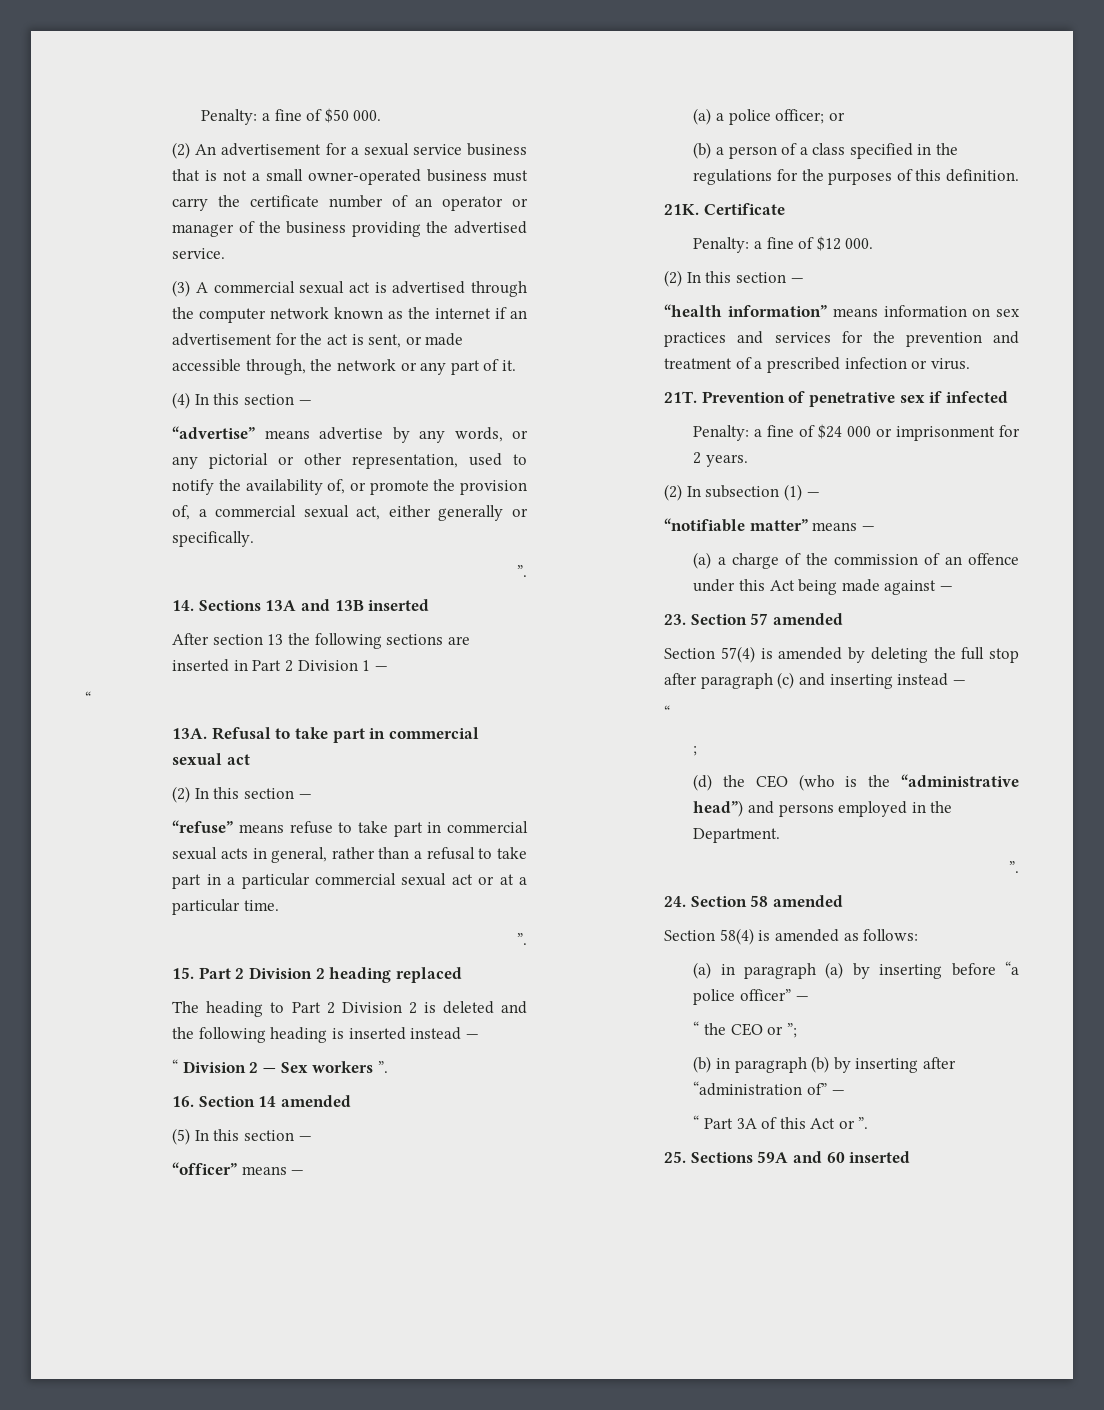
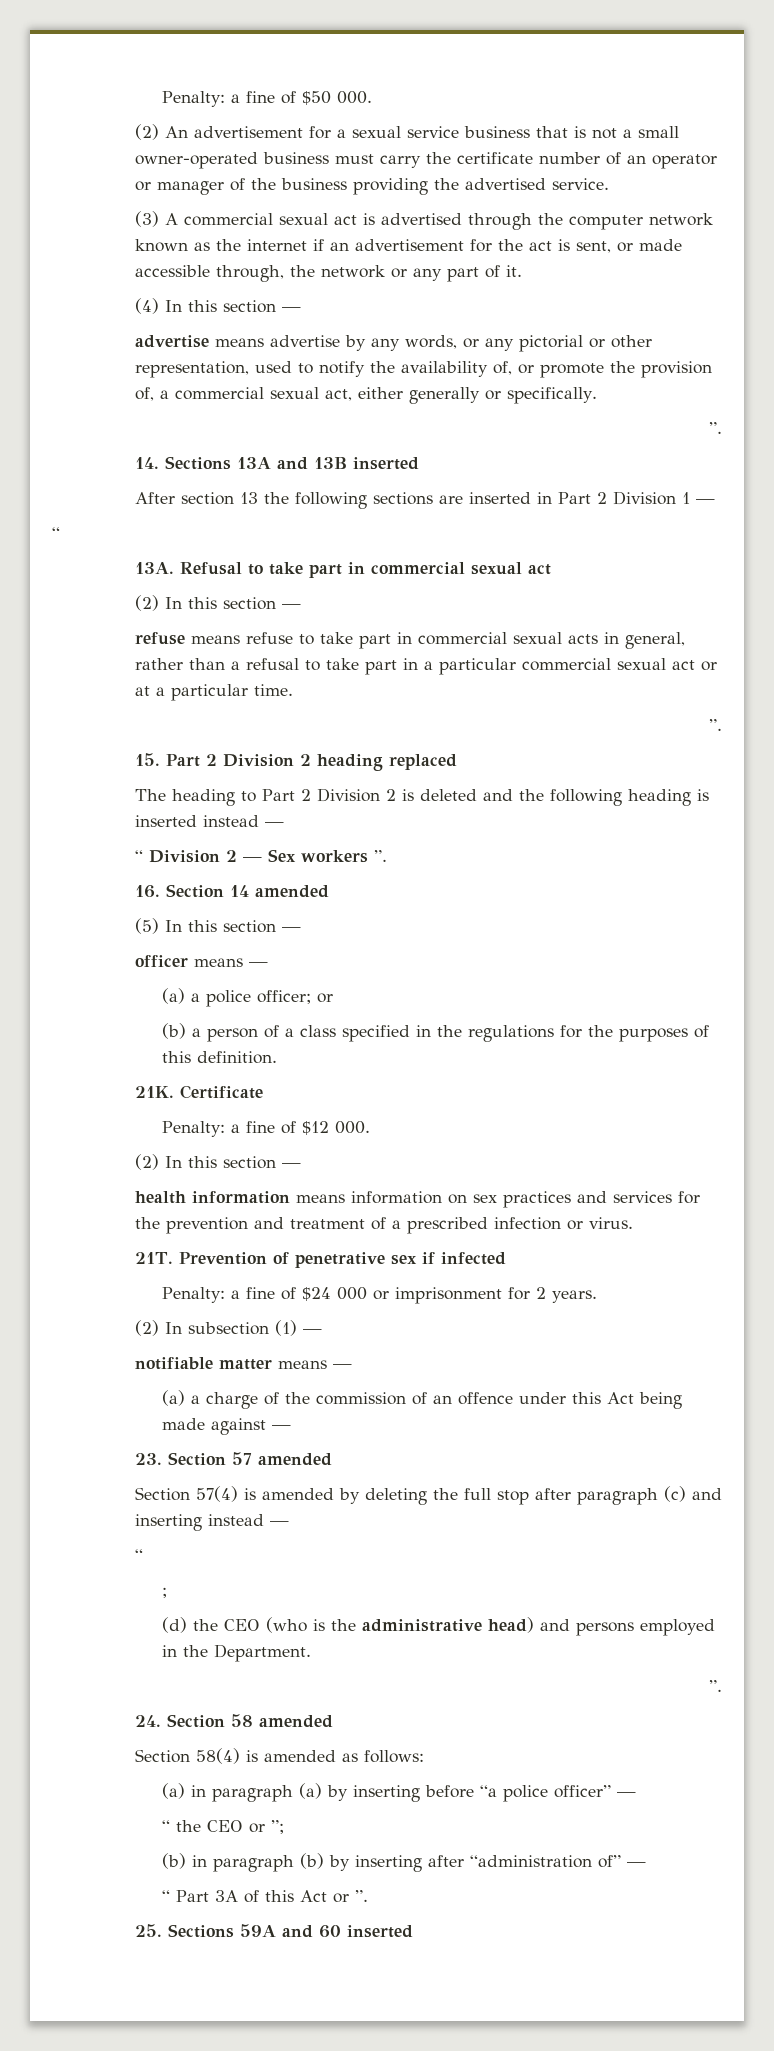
- “advertise” means advertise by any words, or any pictorial or other representation, used to notify the availability of, or promote the provision of, a commercial sexual act, either generally or specifically.
+ advertise means advertise by any words, or any pictorial or other representation, used to notify the availability of, or promote the provision of, a commercial sexual act, either generally or specifically.
- “refuse” means refuse to take part in commercial sexual acts in general, rather than a refusal to take part in a particular commercial sexual act or at a particular time.
+ refuse means refuse to take part in commercial sexual acts in general, rather than a refusal to take part in a particular commercial sexual act or at a particular time.
- “officer” means —
+ officer means —
- “health information” means information on sex practices and services for the prevention and treatment of a prescribed infection or virus.
+ health information means information on sex practices and services for the prevention and treatment of a prescribed infection or virus.
- “notifiable matter” means —
+ notifiable matter means —
- (d) the CEO (who is the “administrative head”) and persons employed in the Department.
+ (d) the CEO (who is the administrative head) and persons employed in the Department.

